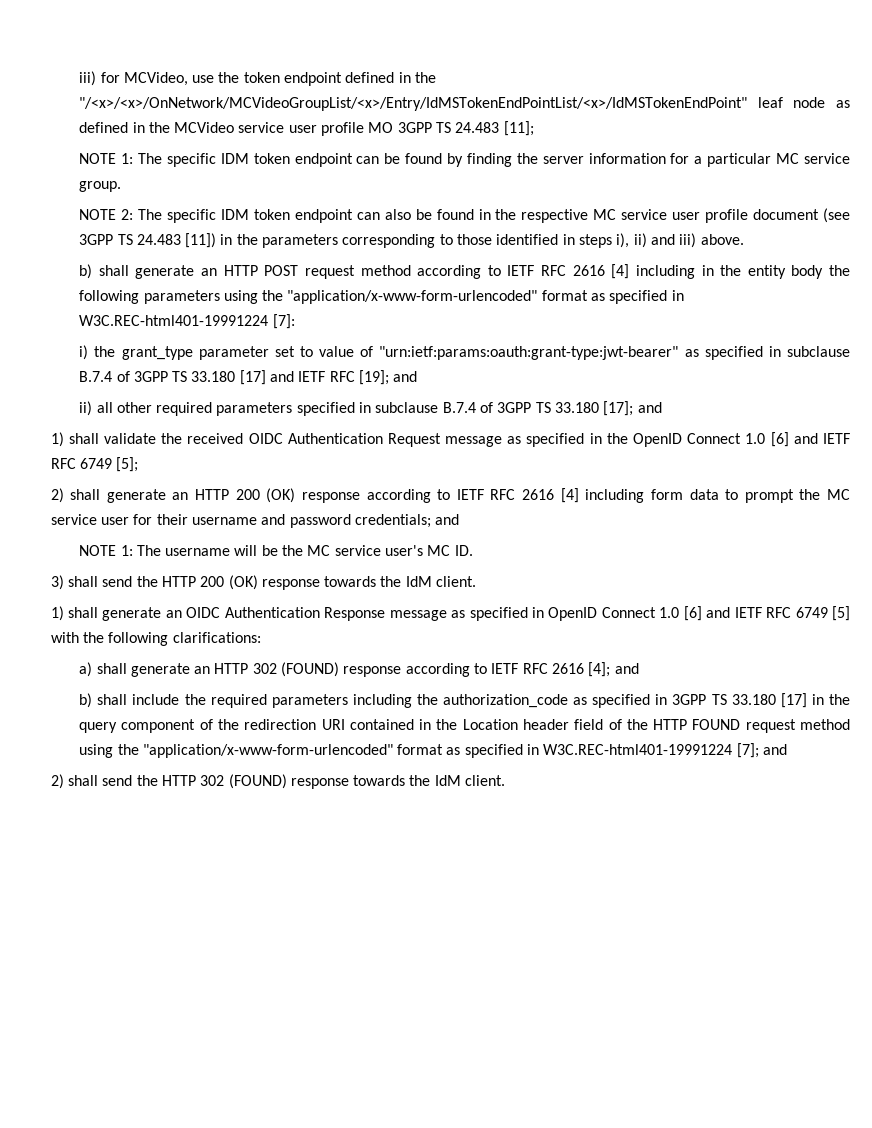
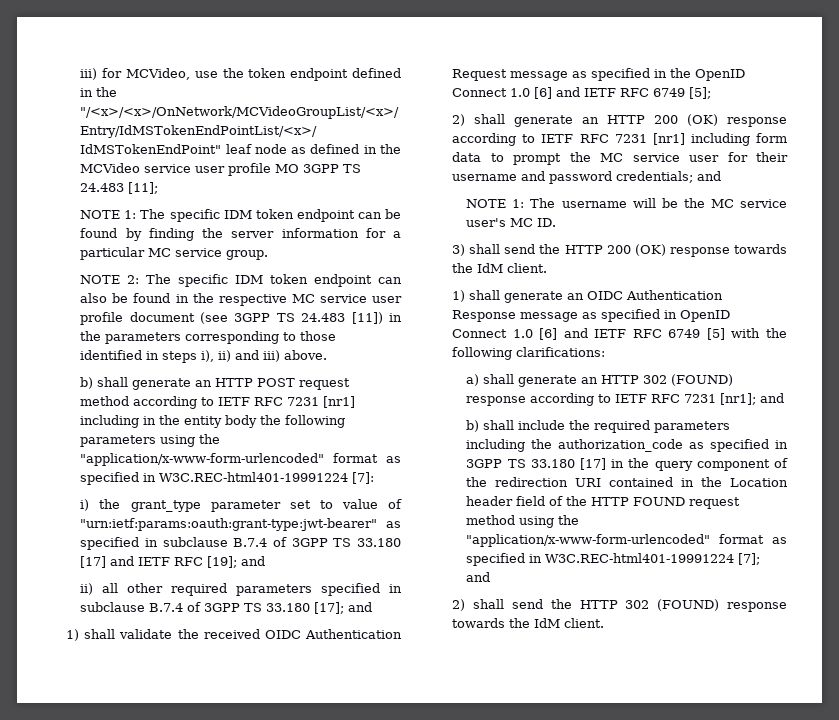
- b) shall generate an HTTP POST request method according to IETF RFC 2616 [4] including in the entity body the following parameters using the "application/x-www-form-urlencoded" format as specified in W3C.REC-html401-19991224 [7]:
+ b) shall generate an HTTP POST request method according to IETF RFC 7231 [nr1] including in the entity body the following parameters using the "application/x-www-form-urlencoded" format as specified in W3C.REC-html401-19991224 [7]:
- 2) shall generate an HTTP 200 (OK) response according to IETF RFC 2616 [4] including form data to prompt the MC service user for their username and password credentials; and
+ 2) shall generate an HTTP 200 (OK) response according to IETF RFC 7231 [nr1] including form data to prompt the MC service user for their username and password credentials; and
- a) shall generate an HTTP 302 (FOUND) response according to IETF RFC 2616 [4]; and
+ a) shall generate an HTTP 302 (FOUND) response according to IETF RFC 7231 [nr1]; and

